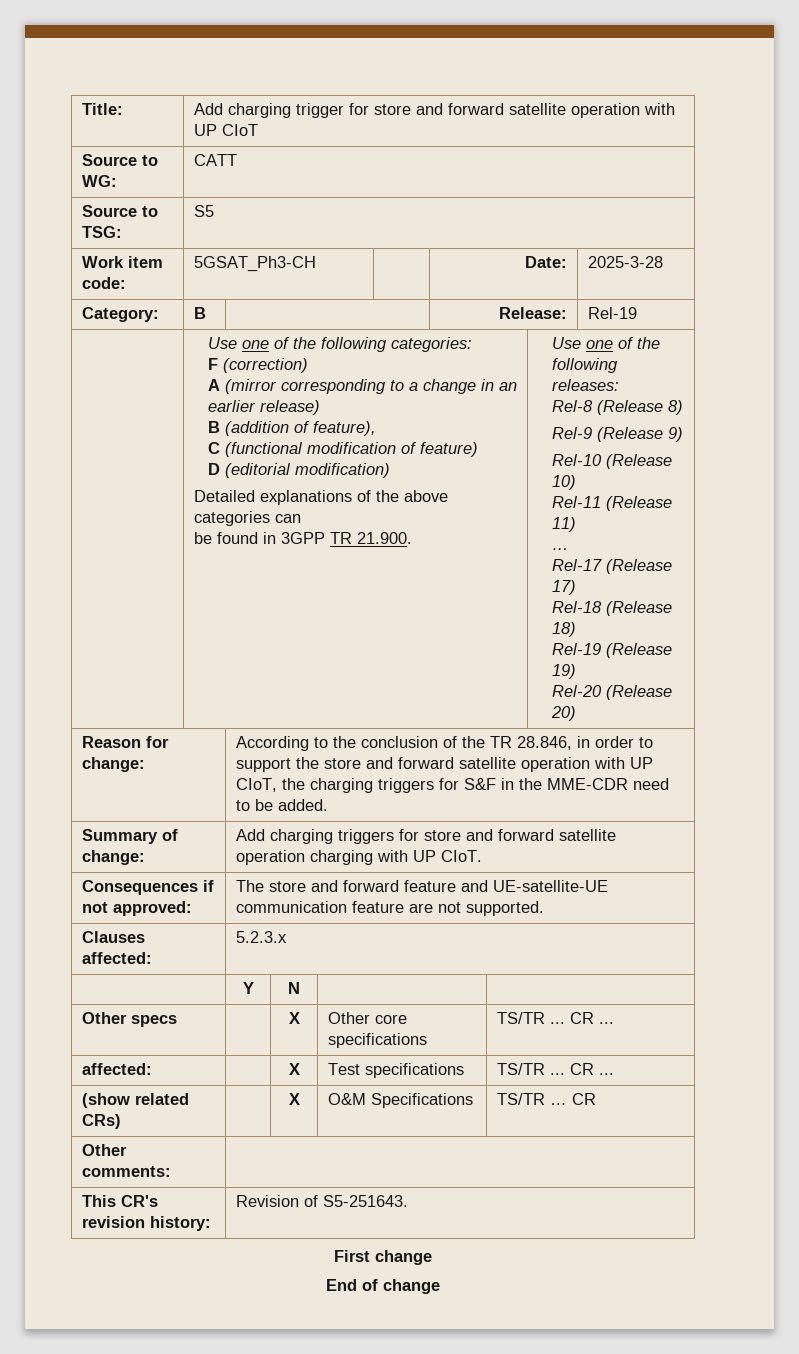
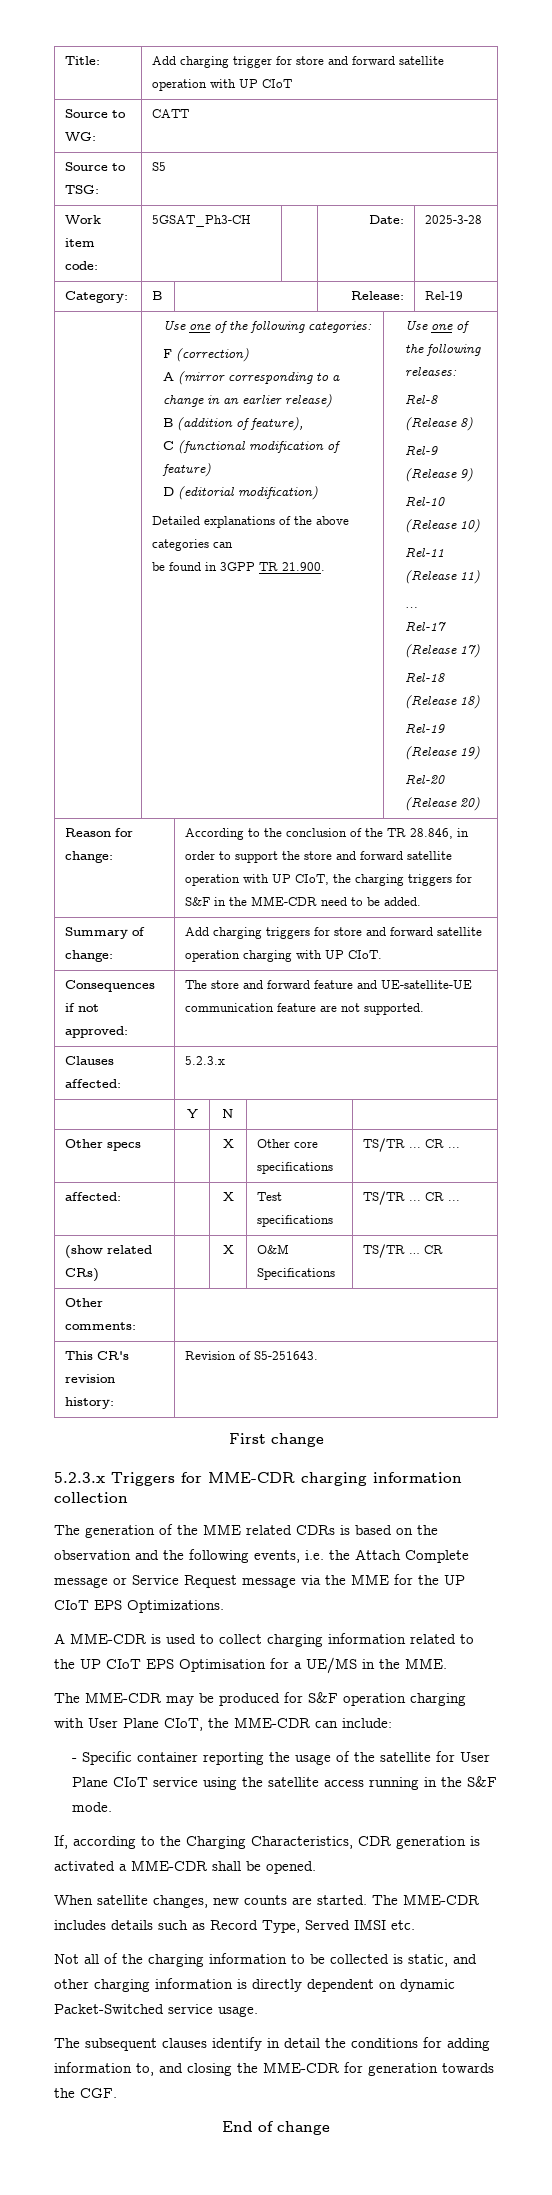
+ 5.2.3.x Triggers for MME-CDR charging information collection
+ The generation of the MME related CDRs is based on the observation and the following events, i.e. the Attach Complete message or Service Request message via the MME for the UP CIoT EPS Optimizations.
+ A MME-CDR is used to collect charging information related to the UP CIoT EPS Optimisation for a UE/MS in the MME.
+ The MME-CDR may be produced for S&F operation charging with User Plane CIoT, the MME-CDR can include:
+ - Specific container reporting the usage of the satellite for User Plane CIoT service using the satellite access running in the S&F mode.
+ If, according to the Charging Characteristics, CDR generation is activated a MME-CDR shall be opened.
+ When satellite changes, new counts are started. The MME-CDR includes details such as Record Type, Served IMSI etc.
+ Not all of the charging information to be collected is static, and other charging information is directly dependent on dynamic Packet-Switched service usage.
+ The subsequent clauses identify in detail the conditions for adding information to, and closing the MME-CDR for generation towards the CGF.

